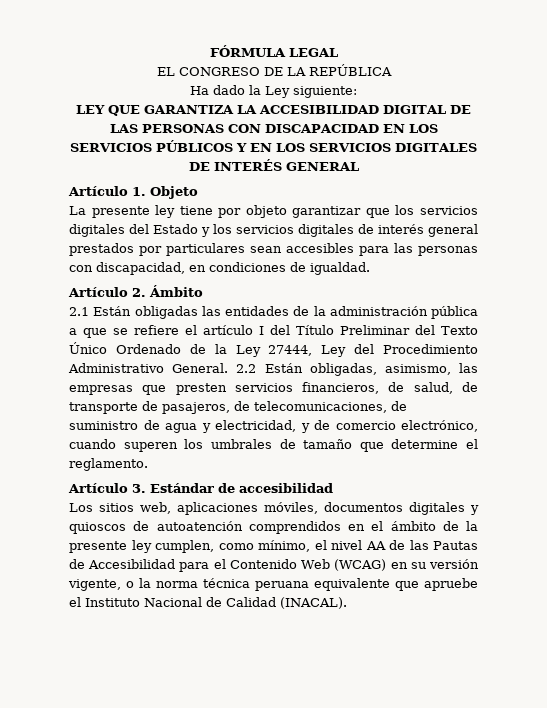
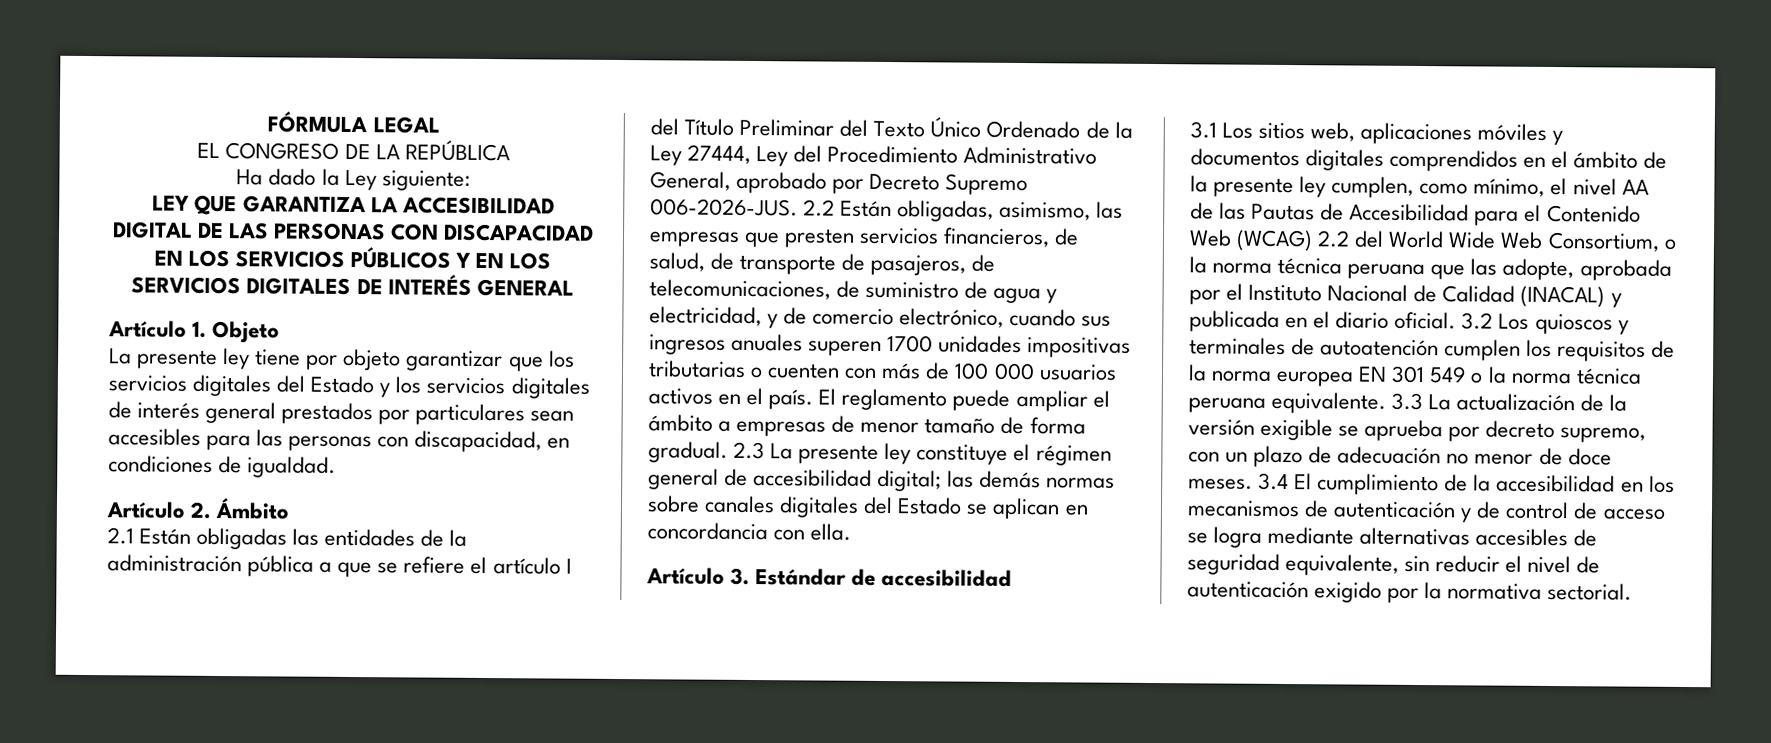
- 2.1 Están obligadas las entidades de la administración pública a que se refiere el artículo I del Título Preliminar del Texto Único Ordenado de la Ley 27444, Ley del Procedimiento Administrativo General.
+ 2.1 Están obligadas las entidades de la administración pública a que se refiere el artículo I del Título Preliminar del Texto Único Ordenado de la Ley 27444, Ley del Procedimiento Administrativo General, aprobado por Decreto Supremo 006-2026-JUS.
- 2.2 Están obligadas, asimismo, las empresas que presten servicios financieros, de salud, de transporte de pasajeros, de telecomunicaciones, de suministro de agua y electricidad, y de comercio electrónico, cuando superen los umbrales de tamaño que determine el reglamento.
+ 2.2 Están obligadas, asimismo, las empresas que presten servicios financieros, de salud, de transporte de pasajeros, de telecomunicaciones, de suministro de agua y electricidad, y de comercio electrónico, cuando sus ingresos anuales superen 1700 unidades impositivas tributarias o cuenten con más de 100 000 usuarios activos en el país. El reglamento puede ampliar el ámbito a empresas de menor tamaño de forma gradual. 2.3 La presente ley constituye el régimen general de accesibilidad digital; las demás normas sobre canales digitales del Estado se aplican en concordancia con ella.
- Los sitios web, aplicaciones móviles, documentos digitales y quioscos de autoatención comprendidos en el ámbito de la presente ley cumplen, como mínimo, el nivel AA de las Pautas de Accesibilidad para el Contenido Web (WCAG) en su versión vigente, o la norma técnica peruana equivalente que apruebe el Instituto Nacional de Calidad (INACAL).
+ 3.1 Los sitios web, aplicaciones móviles y documentos digitales comprendidos en el ámbito de la presente ley cumplen, como mínimo, el nivel AA de las Pautas de Accesibilidad para el Contenido Web (WCAG) 2.2 del World Wide Web Consortium, o la norma técnica peruana que las adopte, aprobada por el Instituto Nacional de Calidad (INACAL) y publicada en el diario oficial. 3.2 Los quioscos y terminales de autoatención cumplen los requisitos de la norma europea EN 301 549 o la norma técnica peruana equivalente. 3.3 La actualización de la versión exigible se aprueba por decreto supremo, con un plazo de adecuación no menor de doce meses. 3.4 El cumplimiento de la accesibilidad en los mecanismos de autenticación y de control de acceso se logra mediante alternativas accesibles de seguridad equivalente, sin reducir el nivel de autenticación exigido por la normativa sectorial.

